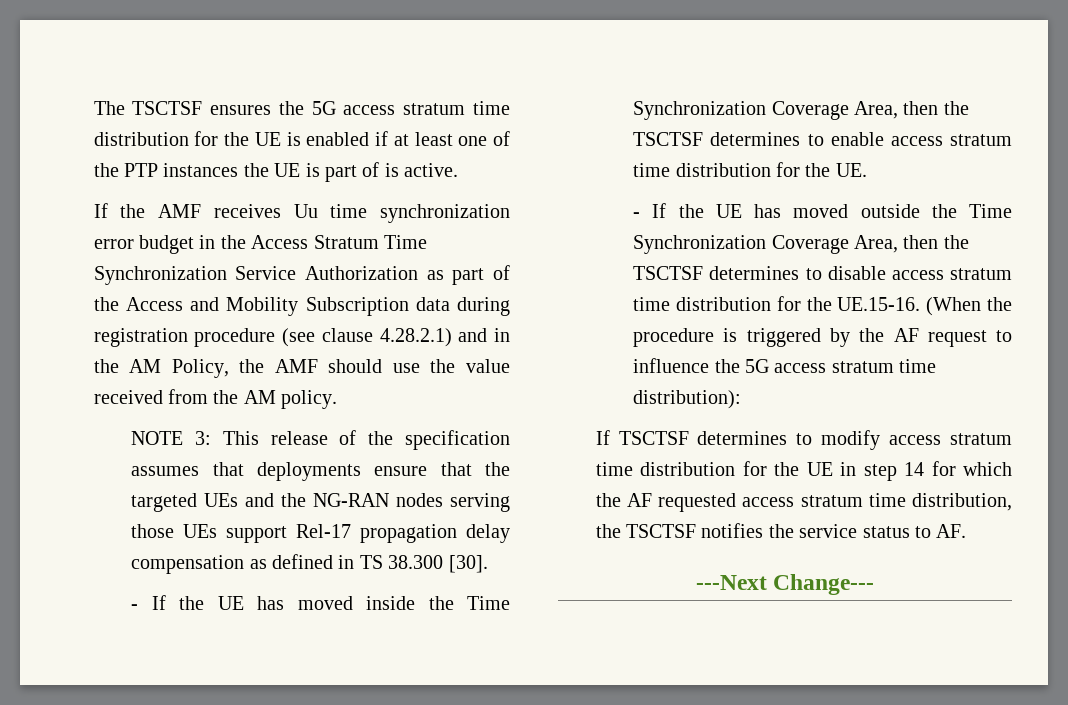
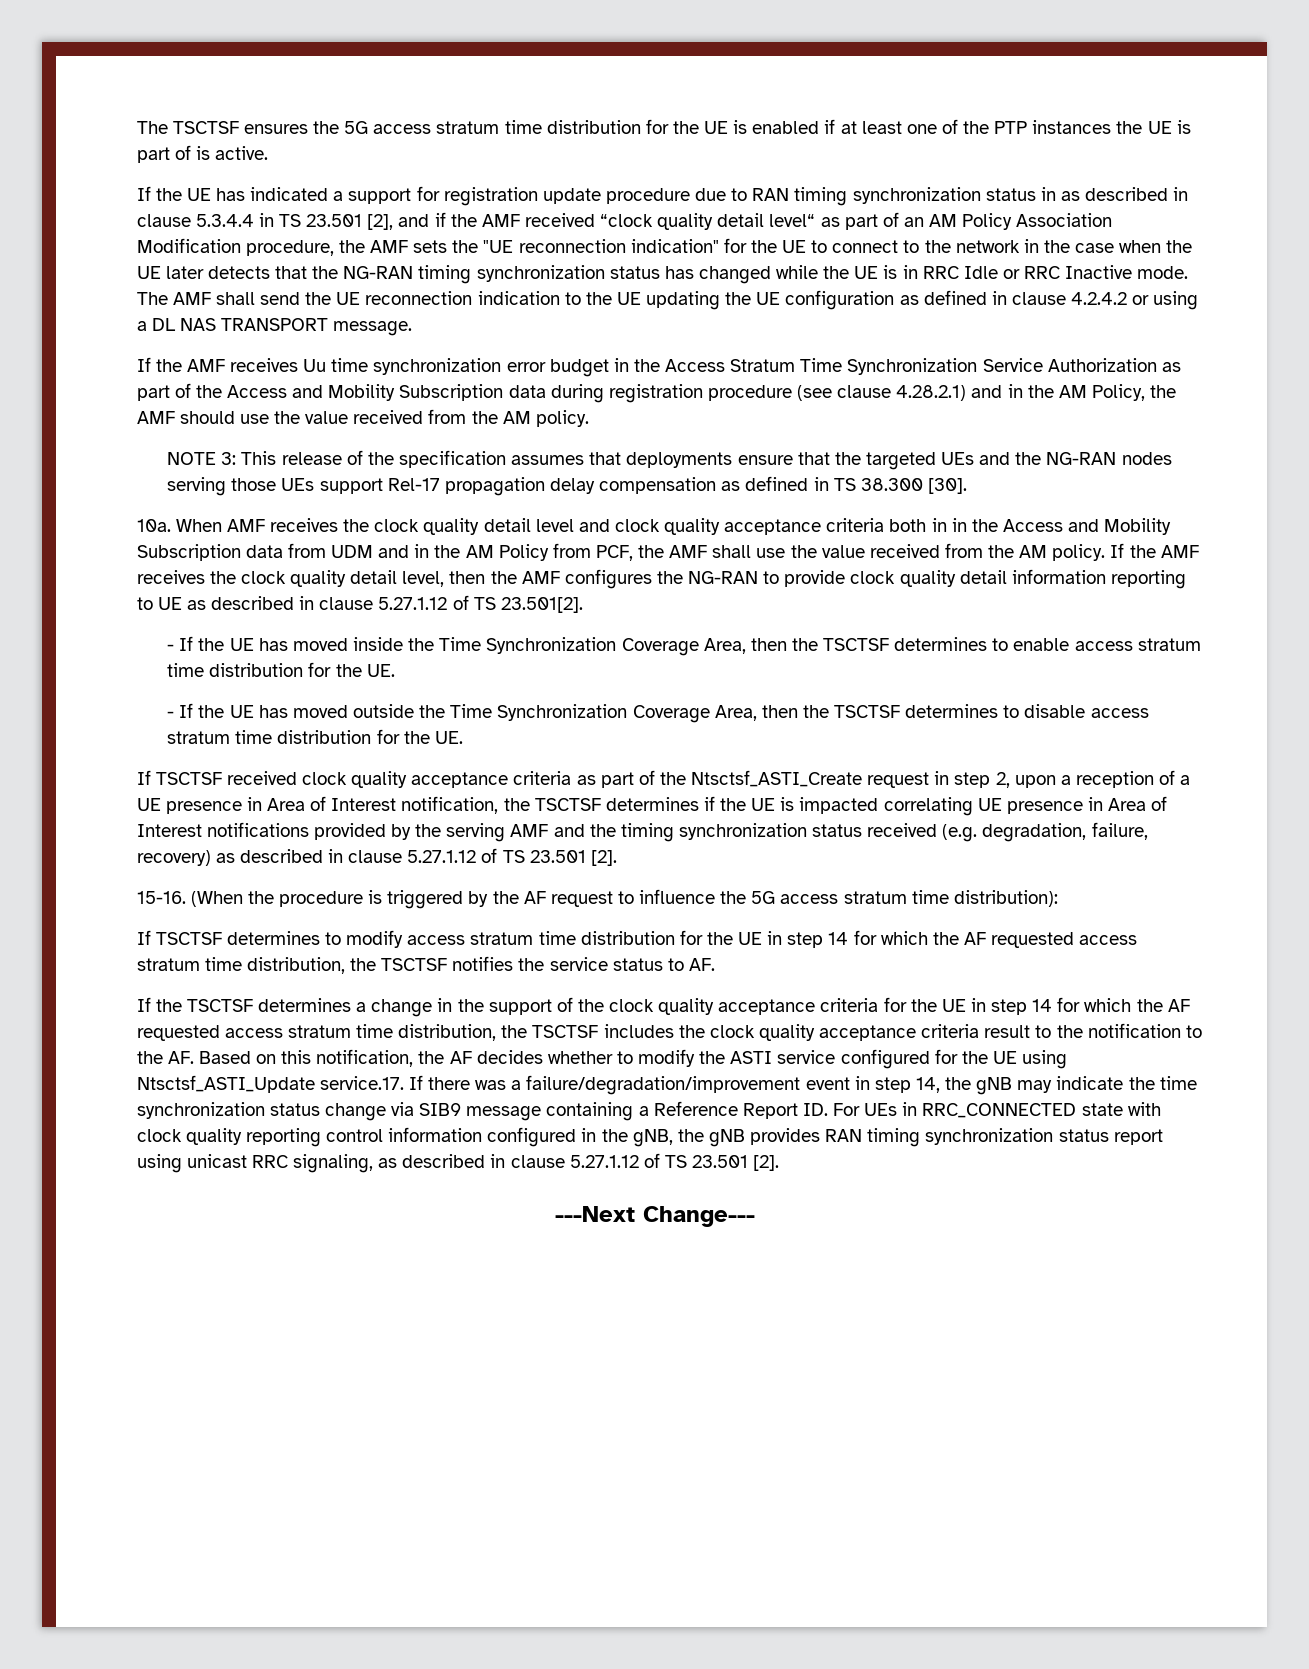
+ If the UE has indicated a support for registration update procedure due to RAN timing synchronization status in as described in clause 5.3.4.4 in TS 23.501 [2], and if the AMF received “clock quality detail level“ as part of an AM Policy Association Modification procedure, the AMF sets the "UE reconnection indication" for the UE to connect to the network in the case when the UE later detects that the NG-RAN timing synchronization status has changed while the UE is in RRC Idle or RRC Inactive mode. The AMF shall send the UE reconnection indication to the UE updating the UE configuration as defined in clause 4.2.4.2 or using a DL NAS TRANSPORT message.
+ 10a. When AMF receives the clock quality detail level and clock quality acceptance criteria both in in the Access and Mobility Subscription data from UDM and in the AM Policy from PCF, the AMF shall use the value received from the AM policy. If the AMF receives the clock quality detail level, then the AMF configures the NG-RAN to provide clock quality detail information reporting to UE as described in clause 5.27.1.12 of TS 23.501[2].
- - If the UE has moved outside the Time Synchronization Coverage Area, then the TSCTSF determines to disable access stratum time distribution for the UE.15-16. (When the procedure is triggered by the AF request to influence the 5G access stratum time distribution):
+ - If the UE has moved outside the Time Synchronization Coverage Area, then the TSCTSF determines to disable access stratum time distribution for the UE.
+ If TSCTSF received clock quality acceptance criteria as part of the Ntsctsf_ASTI_Create request in step 2, upon a reception of a UE presence in Area of Interest notification, the TSCTSF determines if the UE is impacted correlating UE presence in Area of Interest notifications provided by the serving AMF and the timing synchronization status received (e.g. degradation, failure, recovery) as described in clause 5.27.1.12 of TS 23.501 [2].
+ 15-16. (When the procedure is triggered by the AF request to influence the 5G access stratum time distribution):
+ If the TSCTSF determines a change in the support of the clock quality acceptance criteria for the UE in step 14 for which the AF requested access stratum time distribution, the TSCTSF includes the clock quality acceptance criteria result to the notification to the AF. Based on this notification, the AF decides whether to modify the ASTI service configured for the UE using Ntsctsf_ASTI_Update service.17. If there was a failure/degradation/improvement event in step 14, the gNB may indicate the time synchronization status change via SIB9 message containing a Reference Report ID. For UEs in RRC_CONNECTED state with clock quality reporting control information configured in the gNB, the gNB provides RAN timing synchronization status report using unicast RRC signaling, as described in clause 5.27.1.12 of TS 23.501 [2].

